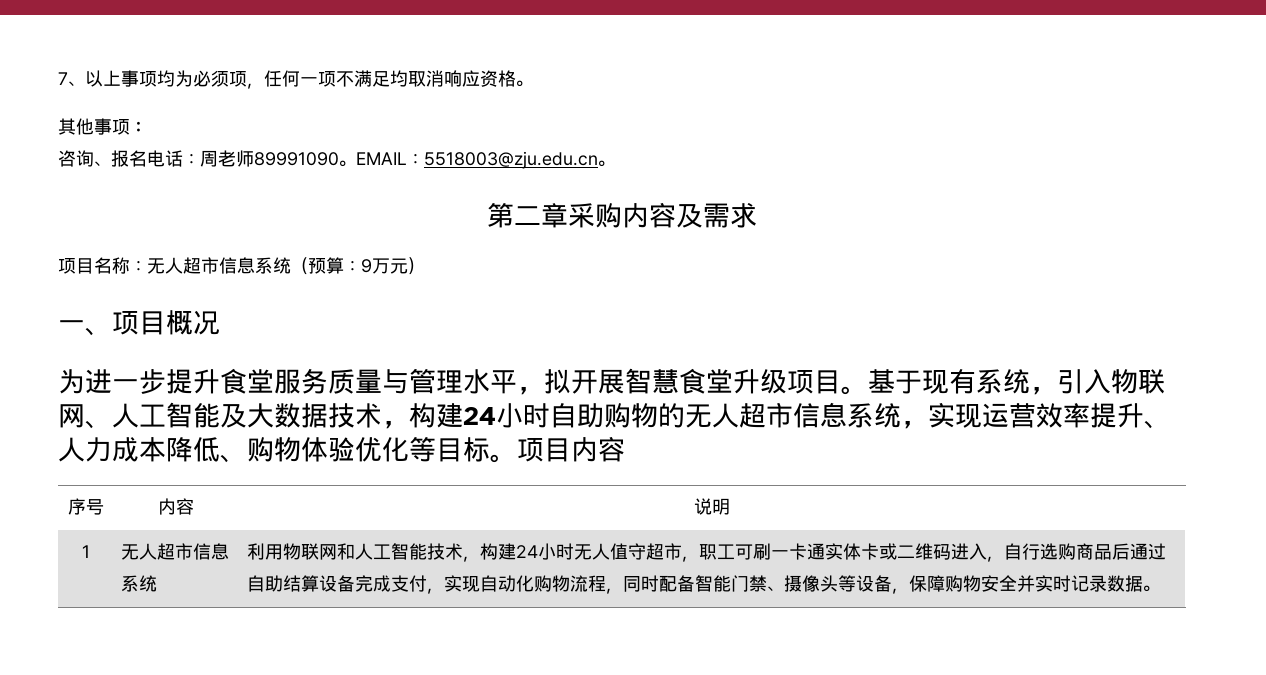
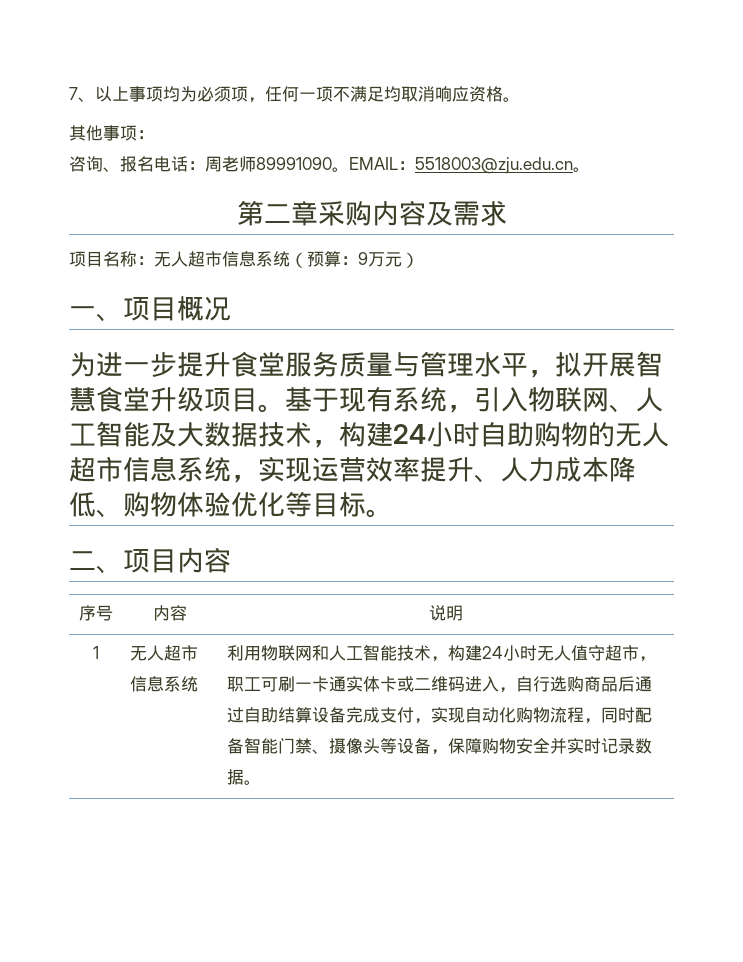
- 基于现有系统，引入物联网、人工智能及大数据技术，构建24小时自助购物的无人超市信息系统，实现运营效率提升、人力成本降低、购物体验优化等目标。项目内容
+ 基于现有系统，引入物联网、人工智能及大数据技术，构建24小时自助购物的无人超市信息系统，实现运营效率提升、人力成本降低、购物体验优化等目标。
+ 二、项目内容

